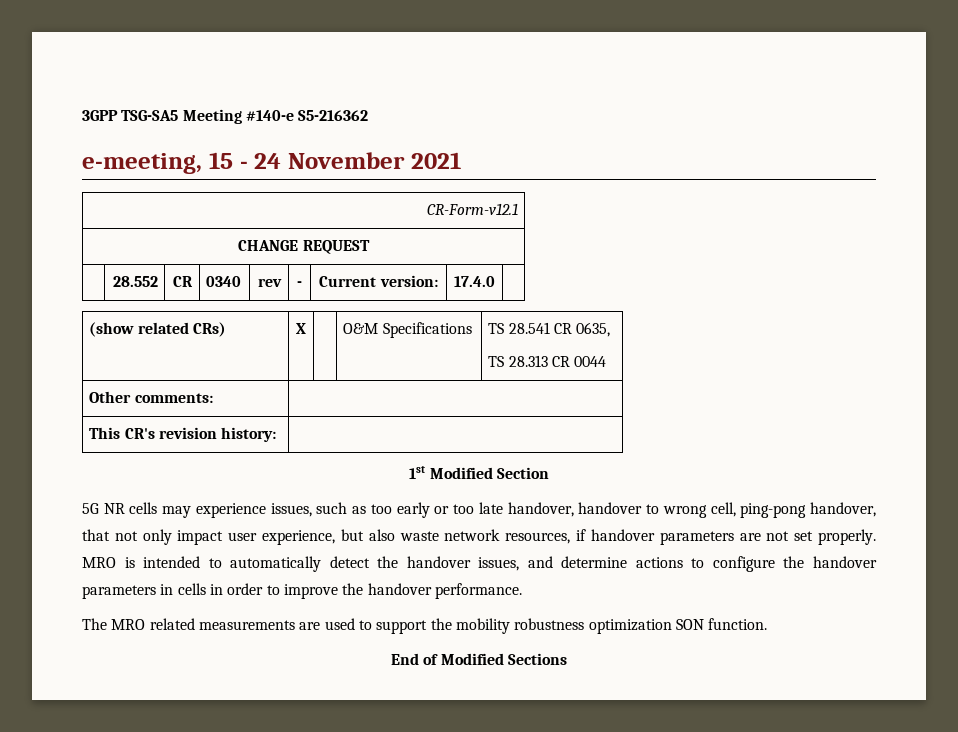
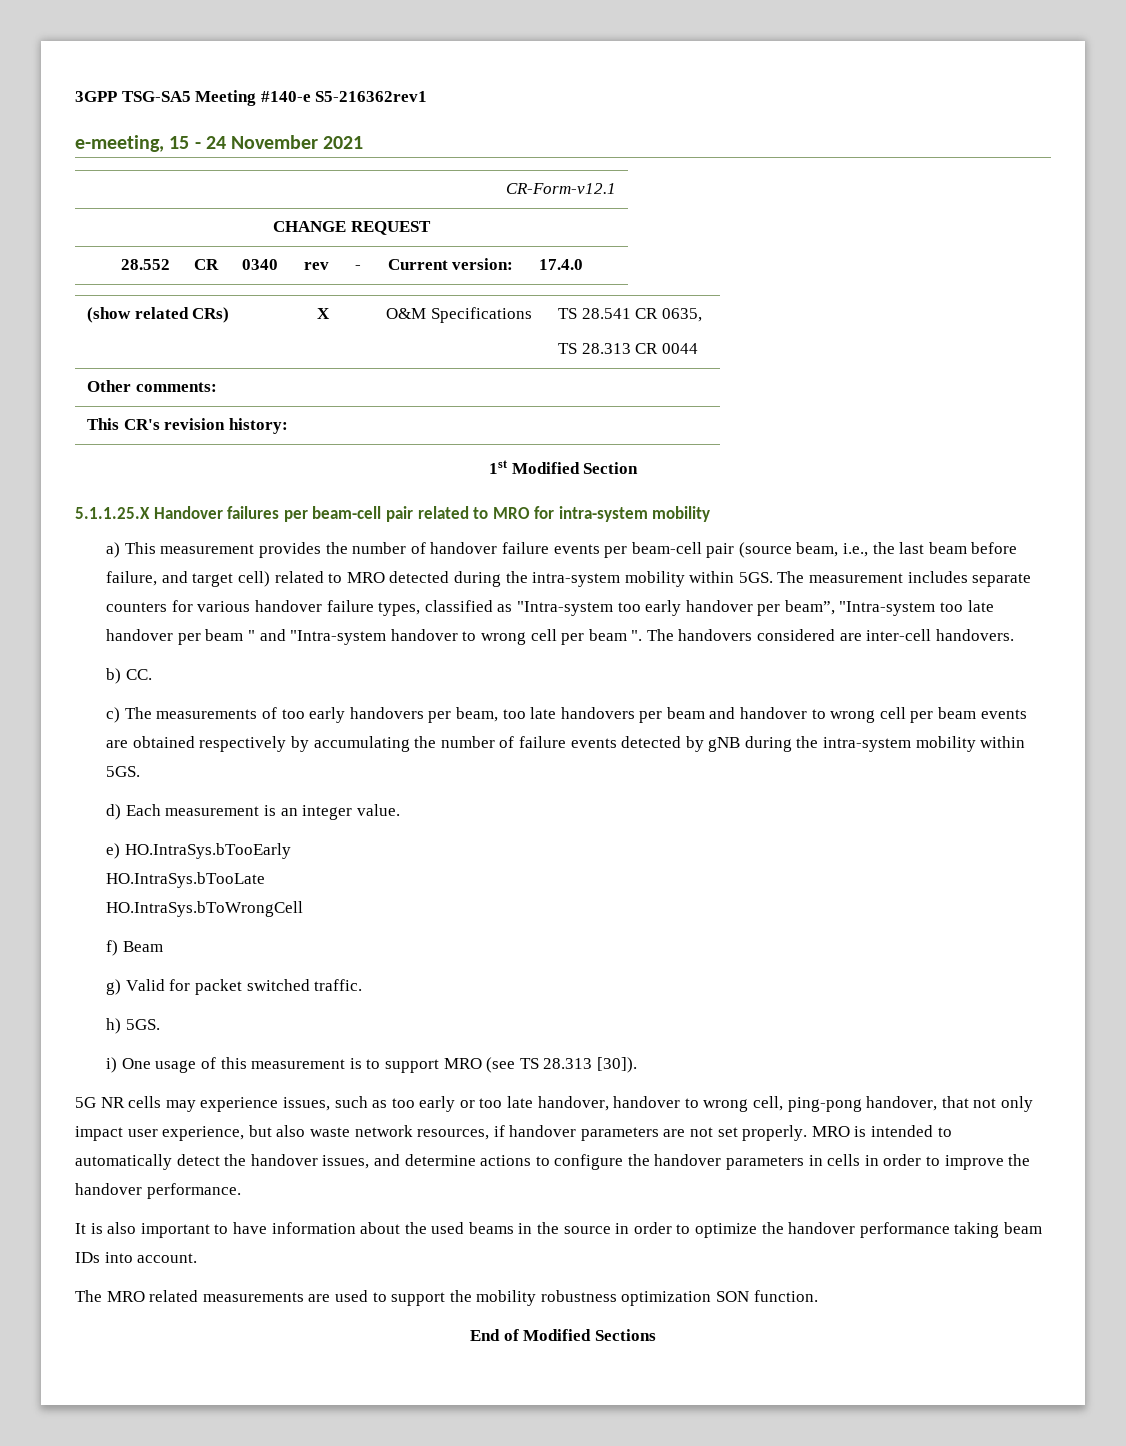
- 3GPP TSG-SA5 Meeting #140-e S5-216362
+ 3GPP TSG-SA5 Meeting #140-e S5-216362rev1
+ 5.1.1.25.X Handover failures per beam-cell pair related to MRO for intra-system mobility
+ a) This measurement provides the number of handover failure events per beam-cell pair (source beam, i.e., the last beam before failure, and target cell) related to MRO detected during the intra-system mobility within 5GS. The measurement includes separate counters for various handover failure types, classified as "Intra-system too early handover per beam”, "Intra-system too late handover per beam " and "Intra-system handover to wrong cell per beam ". The handovers considered are inter-cell handovers.
+ b) CC.
+ c) The measurements of too early handovers per beam, too late handovers per beam and handover to wrong cell per beam events are obtained respectively by accumulating the number of failure events detected by gNB during the intra-system mobility within 5GS.
+ d) Each measurement is an integer value.
+ e) HO.IntraSys.bTooEarly
+ HO.IntraSys.bTooLate
+ HO.IntraSys.bToWrongCell
+ f) Beam
+ g) Valid for packet switched traffic.
+ h) 5GS.
+ i) One usage of this measurement is to support MRO (see TS 28.313 [30]).
+ It is also important to have information about the used beams in the source in order to optimize the handover performance taking beam IDs into account.

